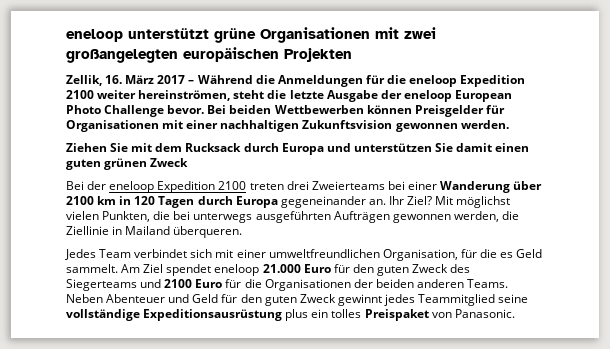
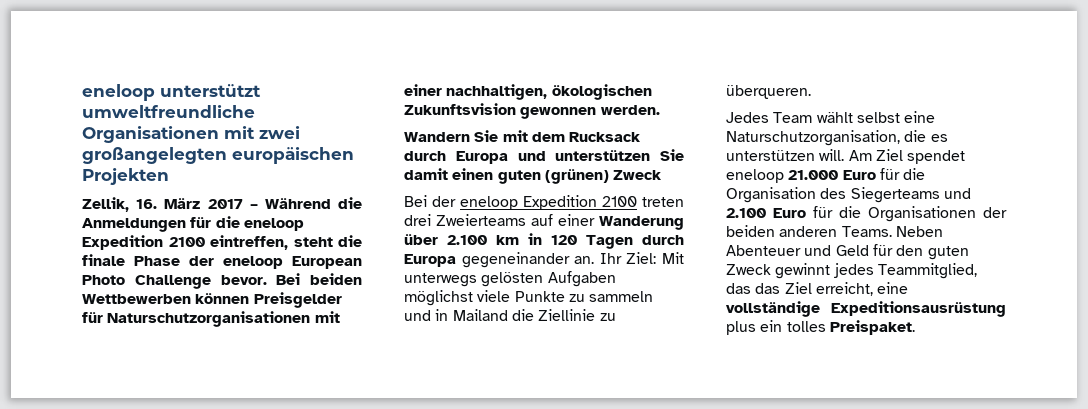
- eneloop unterstützt grüne Organisationen mit zwei großangelegten europäischen Projekten
+ eneloop unterstützt umweltfreundliche Organisationen mit zwei großangelegten europäischen Projekten
- Zellik, 16. März 2017 – Während die Anmeldungen für die eneloop Expedition 2100 weiter hereinströmen, steht die letzte Ausgabe der eneloop European Photo Challenge bevor.
+ Zellik, 16. März 2017 – Während die Anmeldungen für die eneloop Expedition 2100 eintreffen, steht die finale Phase der eneloop European Photo Challenge bevor.
- Bei beiden Wettbewerben können Preisgelder für Organisationen mit einer nachhaltigen Zukunftsvision gewonnen werden.
+ Bei beiden Wettbewerben können Preisgelder für Naturschutzorganisationen mit einer nachhaltigen, ökologischen Zukunftsvision gewonnen werden.
- Ziehen Sie mit dem Rucksack durch Europa und unterstützen Sie damit einen guten grünen Zweck
+ Wandern Sie mit dem Rucksack durch Europa und unterstützen Sie damit einen guten (grünen) Zweck
- Bei der eneloop Expedition 2100 treten drei Zweierteams bei einer Wanderung über 2100 km in 120 Tagen durch Europa gegeneinander an.
+ Bei der eneloop Expedition 2100 treten drei Zweierteams auf einer Wanderung über 2.100 km in 120 Tagen durch Europa gegeneinander an.
- Ihr Ziel? Mit möglichst vielen Punkten, die bei unterwegs ausgeführten Aufträgen gewonnen werden, die Ziellinie in Mailand überqueren.
- Jedes Team verbindet sich mit einer umweltfreundlichen Organisation, für die es Geld sammelt.
+ Ihr Ziel: Mit unterwegs gelösten Aufgaben möglichst viele Punkte zu sammeln und in Mailand die Ziellinie zu überqueren.
+ Jedes Team wählt selbst eine Naturschutzorganisation, die es unterstützen will.
- Am Ziel spendet eneloop 21.000 Euro für den guten Zweck des Siegerteams und 2100 Euro für die Organisationen der beiden anderen Teams.
+ Am Ziel spendet eneloop 21.000 Euro für die Organisation des Siegerteams und 2.100 Euro für die Organisationen der beiden anderen Teams.
- Neben Abenteuer und Geld für den guten Zweck gewinnt jedes Teammitglied seine vollständige Expeditionsausrüstung plus ein tolles Preispaket von Panasonic.
+ Neben Abenteuer und Geld für den guten Zweck gewinnt jedes Teammitglied, das das Ziel erreicht, eine vollständige Expeditionsausrüstung plus ein tolles Preispaket.

